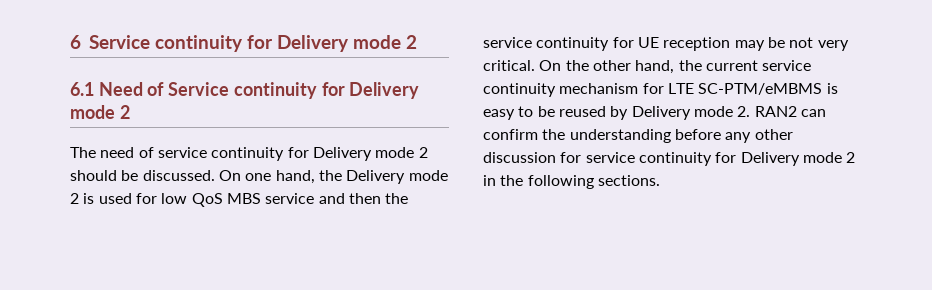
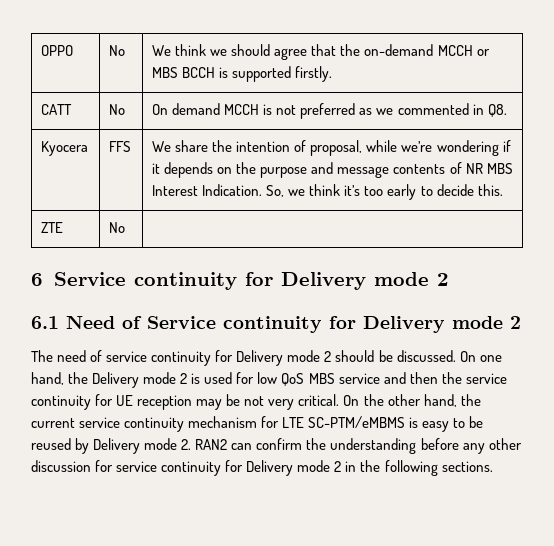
+ OPPO | No | We think we should agree that the on-demand MCCH or MBS BCCH is supported firstly.
+ CATT | No | On demand MCCH is not preferred as we commented in Q8.
+ Kyocera | FFS | We share the intention of proposal, while we’re wondering if it depends on the purpose and message contents of NR MBS Interest Indication. So, we think it’s too early to decide this.
+ ZTE | No |

